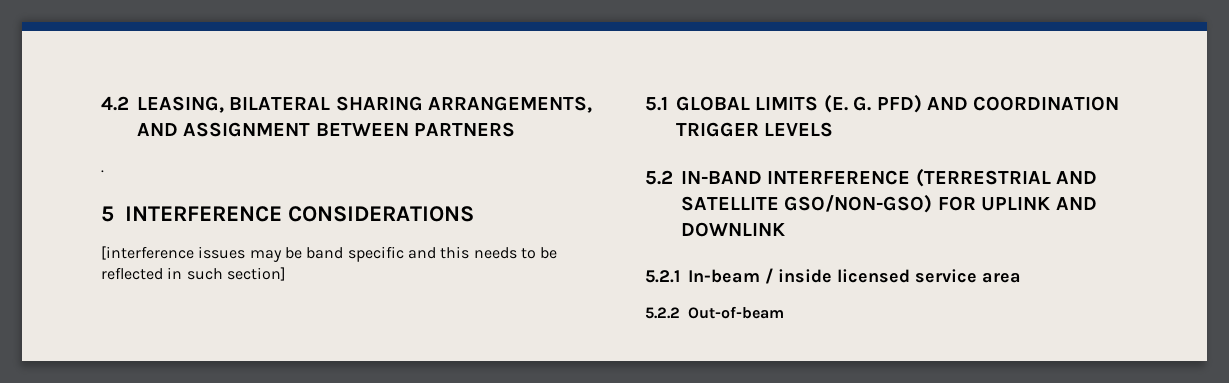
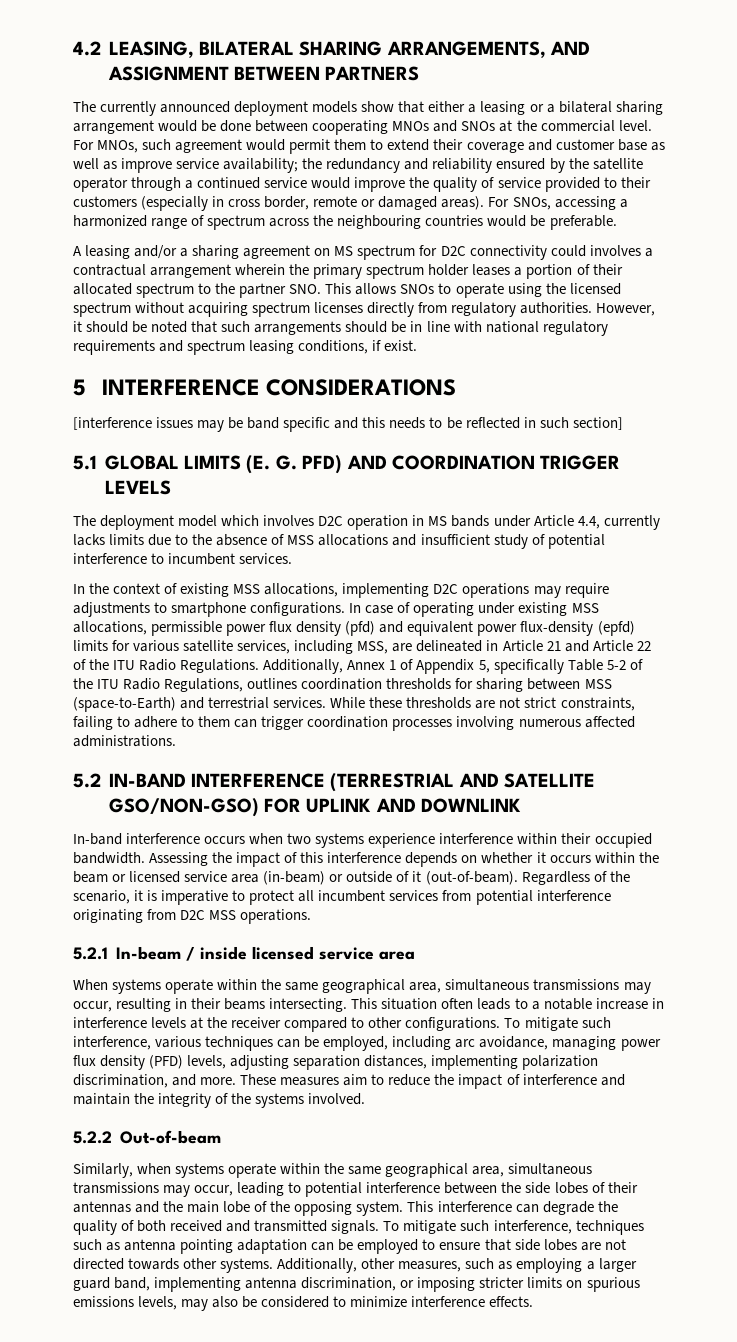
- .
+ The currently announced deployment models show that either a leasing or a bilateral sharing arrangement would be done between cooperating MNOs and SNOs at the commercial level. For MNOs, such agreement would permit them to extend their coverage and customer base as well as improve service availability; the redundancy and reliability ensured by the satellite operator through a continued service would improve the quality of service provided to their customers (especially in cross border, remote or damaged areas). For SNOs, accessing a harmonized range of spectrum across the neighbouring countries would be preferable.
+ A leasing and/or a sharing agreement on MS spectrum for D2C connectivity could involves a contractual arrangement wherein the primary spectrum holder leases a portion of their allocated spectrum to the partner SNO. This allows SNOs to operate using the licensed spectrum without acquiring spectrum licenses directly from regulatory authorities. However, it should be noted that such arrangements should be in line with national regulatory requirements and spectrum leasing conditions, if exist.
+ The deployment model which involves D2C operation in MS bands under Article 4.4, currently lacks limits due to the absence of MSS allocations and insufficient study of potential interference to incumbent services.
+ In the context of existing MSS allocations, implementing D2C operations may require adjustments to smartphone configurations. In case of operating under existing MSS allocations, permissible power flux density (pfd) and equivalent power flux-density (epfd) limits for various satellite services, including MSS, are delineated in Article 21 and Article 22 of the ITU Radio Regulations. Additionally, Annex 1 of Appendix 5, specifically Table 5-2 of the ITU Radio Regulations, outlines coordination thresholds for sharing between MSS (space-to-Earth) and terrestrial services. While these thresholds are not strict constraints, failing to adhere to them can trigger coordination processes involving numerous affected administrations.
+ In-band interference occurs when two systems experience interference within their occupied bandwidth. Assessing the impact of this interference depends on whether it occurs within the beam or licensed service area (in-beam) or outside of it (out-of-beam). Regardless of the scenario, it is imperative to protect all incumbent services from potential interference originating from D2C MSS operations.
+ When systems operate within the same geographical area, simultaneous transmissions may occur, resulting in their beams intersecting. This situation often leads to a notable increase in interference levels at the receiver compared to other configurations. To mitigate such interference, various techniques can be employed, including arc avoidance, managing power flux density (PFD) levels, adjusting separation distances, implementing polarization discrimination, and more. These measures aim to reduce the impact of interference and maintain the integrity of the systems involved.
  5.2.2 Out-of-beam
+ Similarly, when systems operate within the same geographical area, simultaneous transmissions may occur, leading to potential interference between the side lobes of their antennas and the main lobe of the opposing system. This interference can degrade the quality of both received and transmitted signals. To mitigate such interference, techniques such as antenna pointing adaptation can be employed to ensure that side lobes are not directed towards other systems. Additionally, other measures, such as employing a larger guard band, implementing antenna discrimination, or imposing stricter limits on spurious emissions levels, may also be considered to minimize interference effects.

